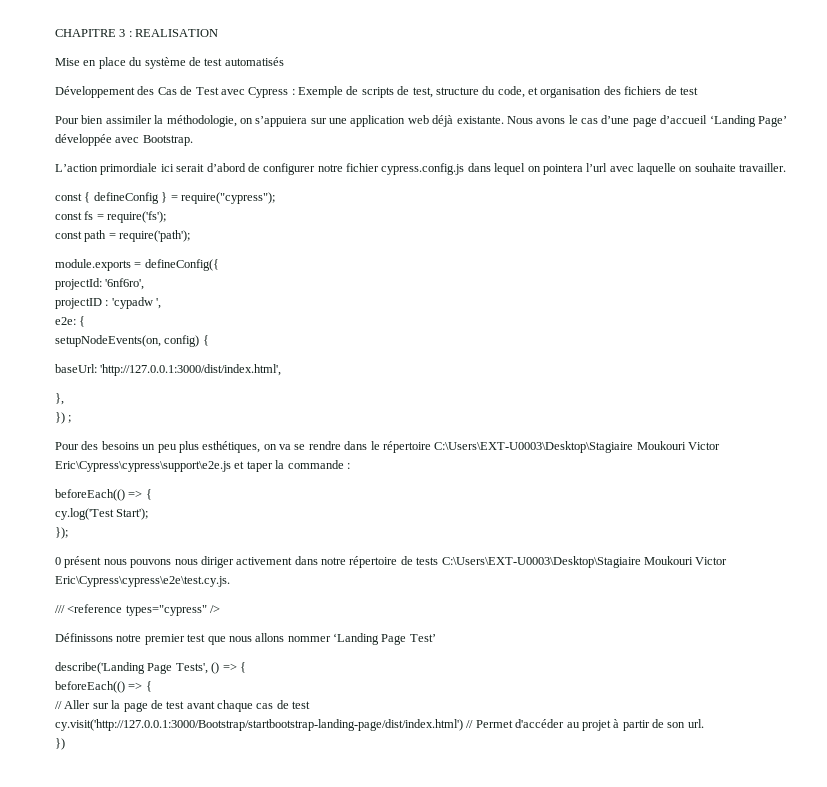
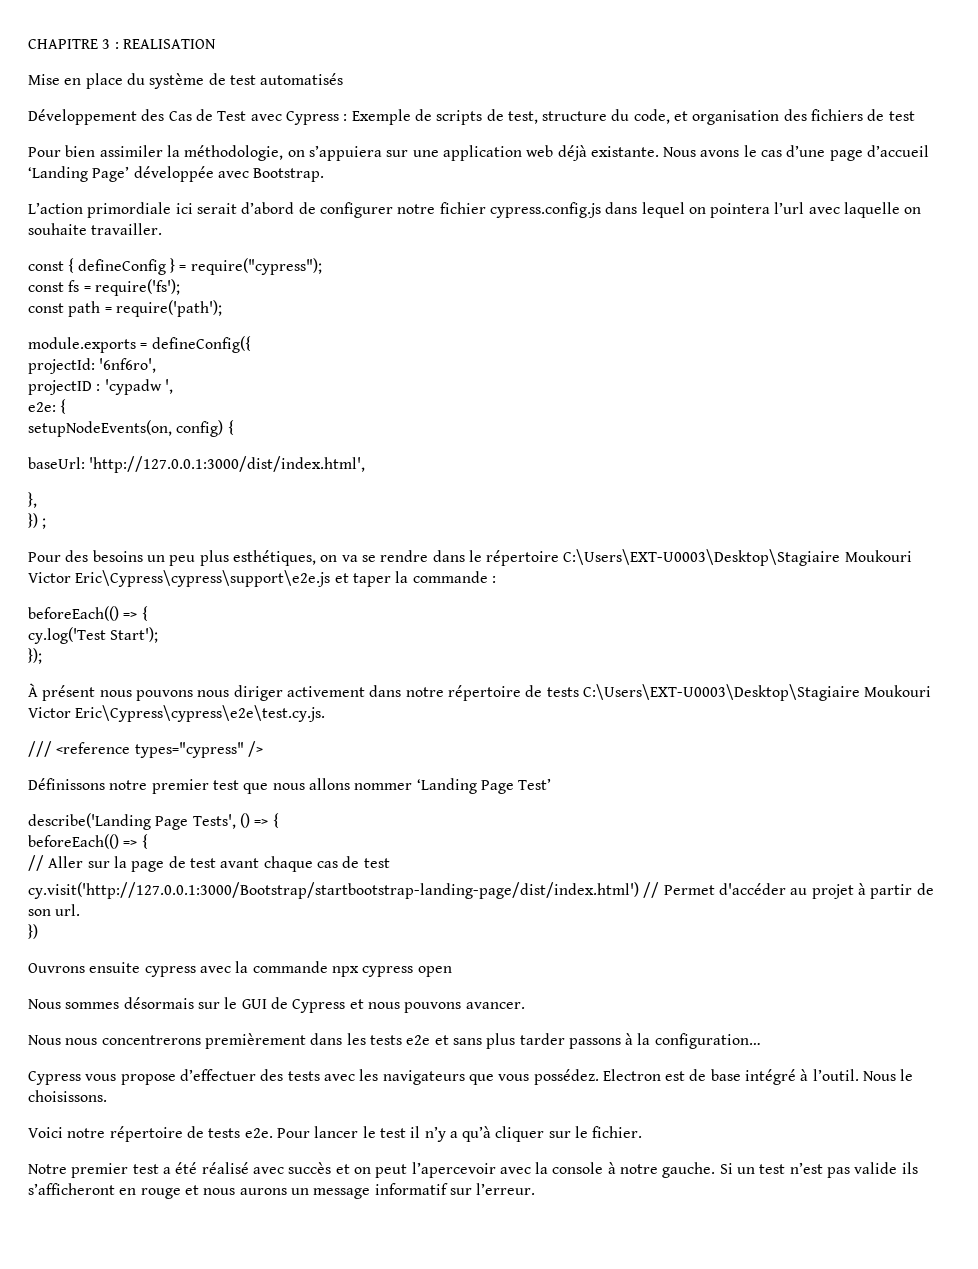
- 0 présent nous pouvons nous diriger activement dans notre répertoire de tests C:\Users\EXT-U0003\Desktop\Stagiaire Moukouri Victor Eric\Cypress\cypress\e2e\test.cy.js.
+ À présent nous pouvons nous diriger activement dans notre répertoire de tests C:\Users\EXT-U0003\Desktop\Stagiaire Moukouri Victor Eric\Cypress\cypress\e2e\test.cy.js.
+ Ouvrons ensuite cypress avec la commande npx cypress open
+ Nous sommes désormais sur le GUI de Cypress et nous pouvons avancer.
+ Nous nous concentrerons premièrement dans les tests e2e et sans plus tarder passons à la configuration…
+ Cypress vous propose d’effectuer des tests avec les navigateurs que vous possédez. Electron est de base intégré à l’outil. Nous le choisissons.
+ Voici notre répertoire de tests e2e. Pour lancer le test il n’y a qu’à cliquer sur le fichier.
+ Notre premier test a été réalisé avec succès et on peut l’apercevoir avec la console à notre gauche. Si un test n’est pas valide ils s’afficheront en rouge et nous aurons un message informatif sur l’erreur.

